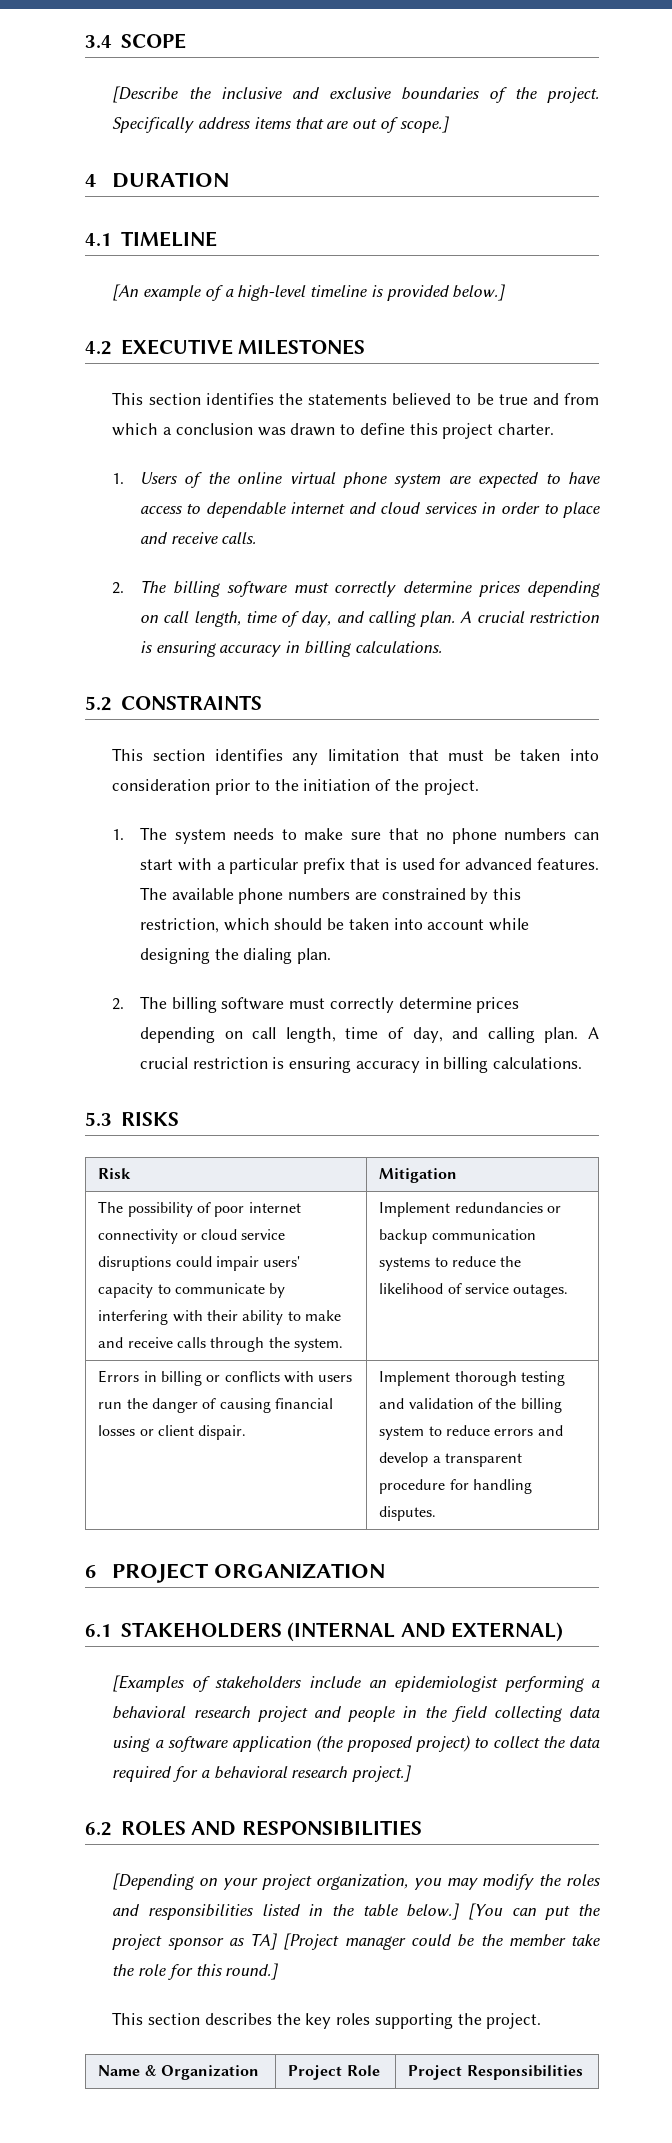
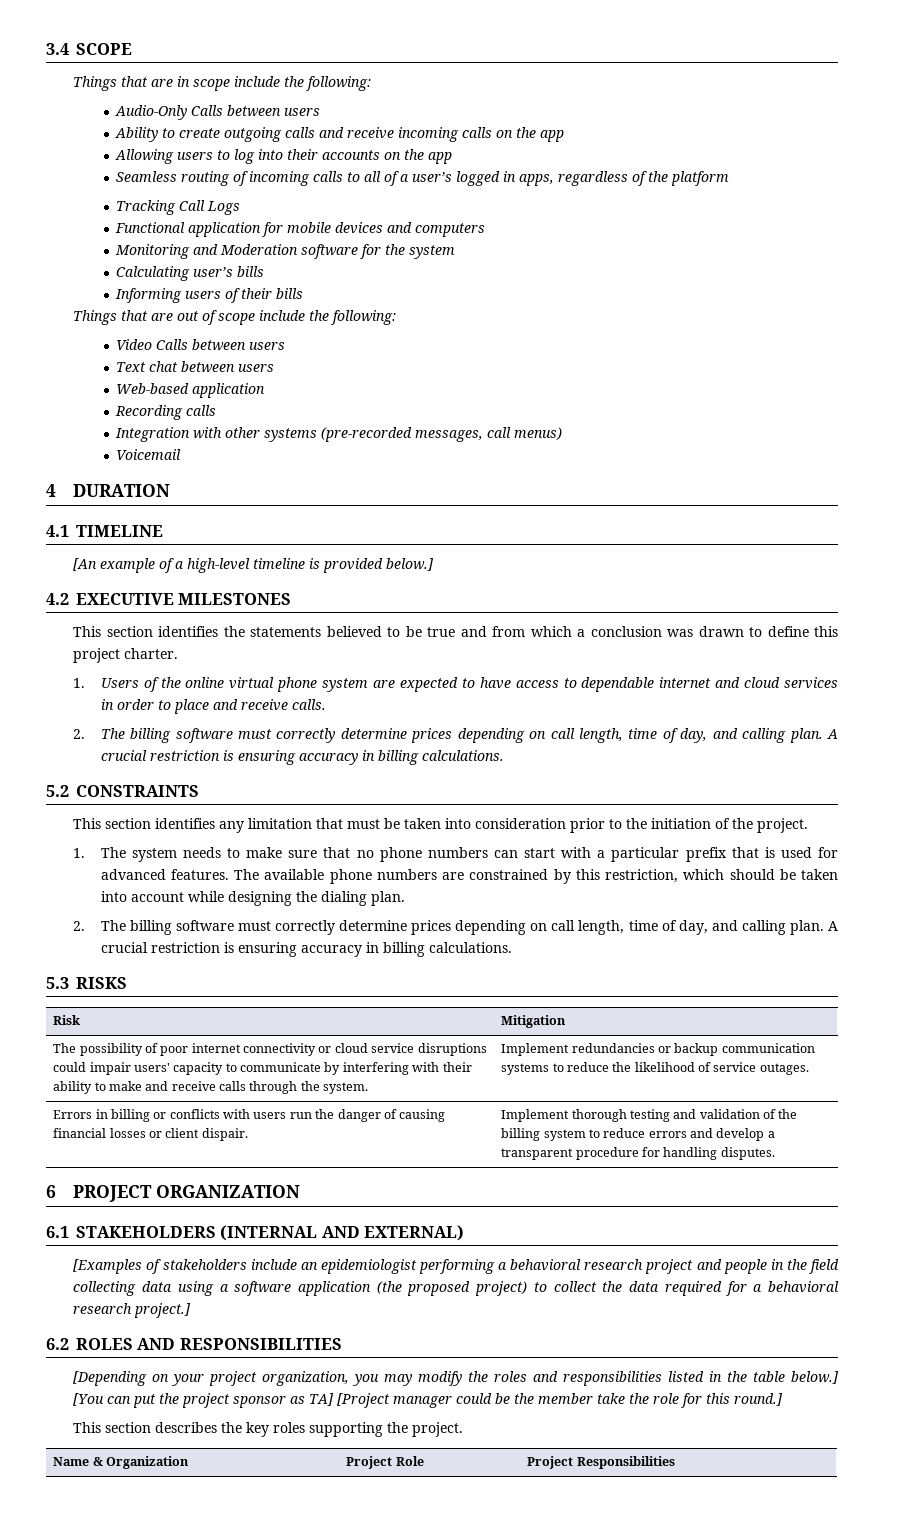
- [Describe the inclusive and exclusive boundaries of the project. Specifically address items that are out of scope.]
+ Things that are in scope include the following:
+ Audio-Only Calls between users
+ Ability to create outgoing calls and receive incoming calls on the app
+ Allowing users to log into their accounts on the app
+ Seamless routing of incoming calls to all of a user’s logged in apps, regardless of the platform
+ Tracking Call Logs
+ Functional application for mobile devices and computers
+ Monitoring and Moderation software for the system
+ Calculating user’s bills
+ Informing users of their bills
+ Things that are out of scope include the following:
+ Video Calls between users
+ Text chat between users
+ Web-based application
+ Recording calls
+ Integration with other systems (pre-recorded messages, call menus)
+ Voicemail

